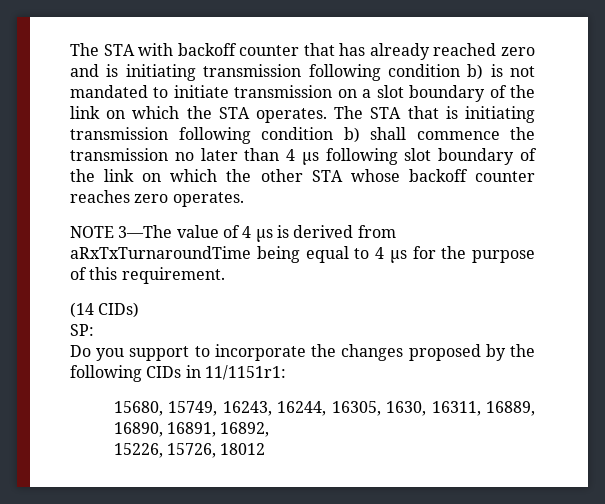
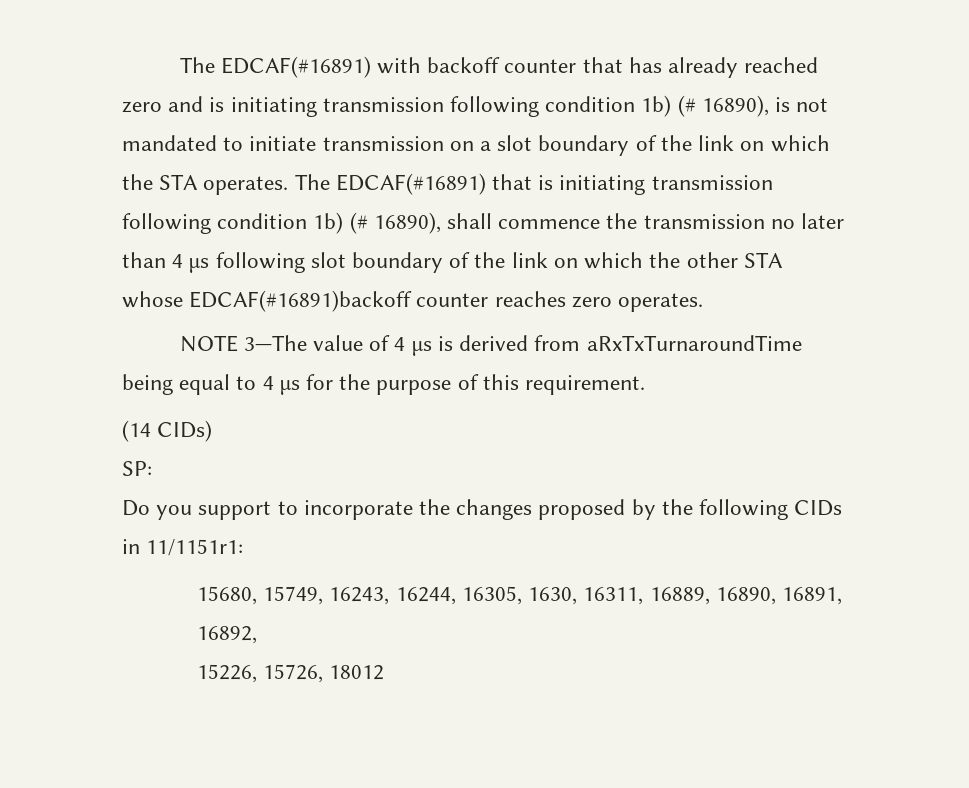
- The STA with backoff counter that has already reached zero and is initiating transmission following condition b) is not mandated to initiate transmission on a slot boundary of the link on which the STA operates.
+ The EDCAF(#16891) with backoff counter that has already reached zero and is initiating transmission following condition 1b) (# 16890), is not mandated to initiate transmission on a slot boundary of the link on which the STA operates.
- The STA that is initiating transmission following condition b) shall commence the transmission no later than 4 µs following slot boundary of the link on which the other STA whose backoff counter reaches zero operates.
+ The EDCAF(#16891) that is initiating transmission following condition 1b) (# 16890), shall commence the transmission no later than 4 µs following slot boundary of the link on which the other STA whose EDCAF(#16891)backoff counter reaches zero operates.

